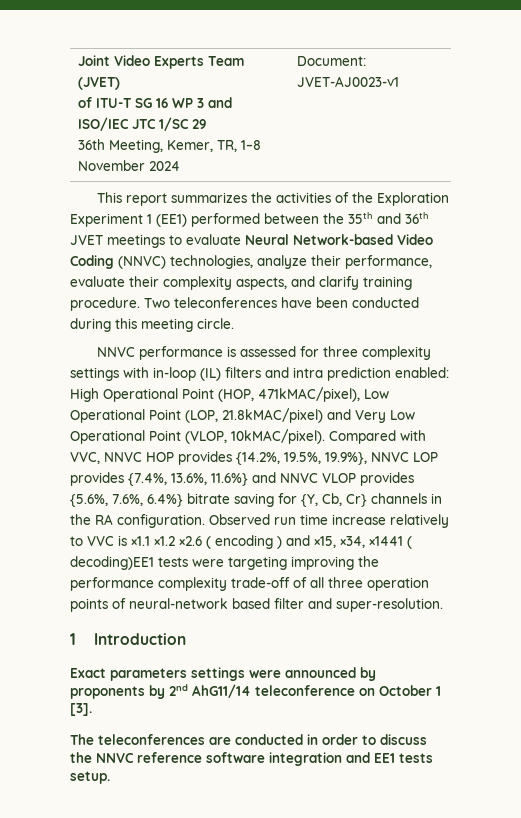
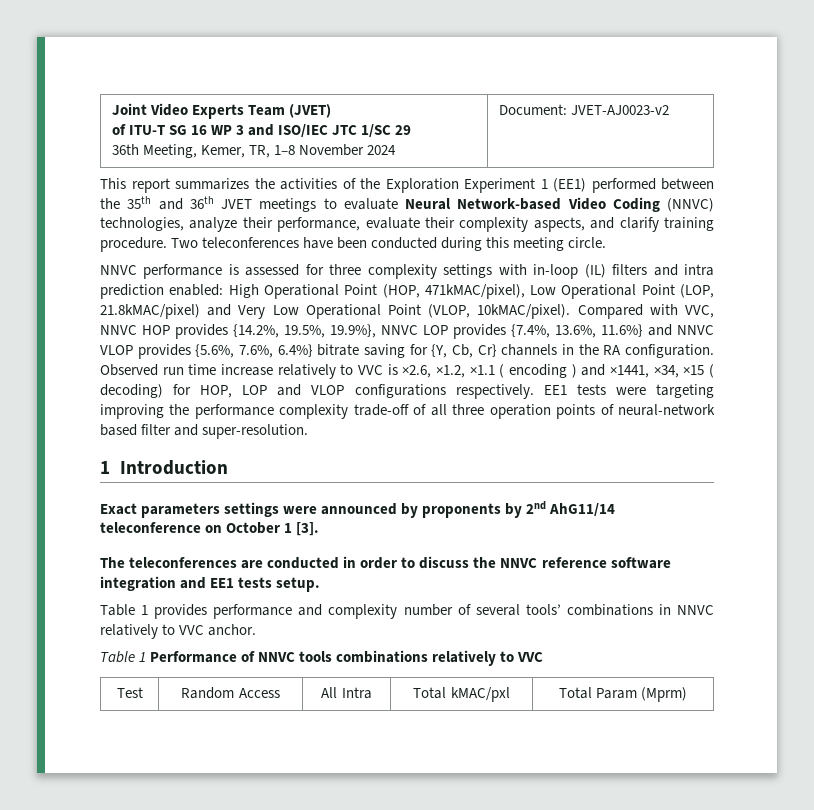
  Joint Video Experts Team (JVET)
  of ITU-T SG 16 WP 3 and ISO/IEC JTC 1/SC 29
- 36th Meeting, Kemer, TR, 1–8 November 2024 | Document: JVET-AJ0023-v1
+ 36th Meeting, Kemer, TR, 1–8 November 2024 | Document: JVET-AJ0023-v2
- Observed run time increase relatively to VVC is ×1.1 ×1.2 ×2.6 ( encoding ) and ×15, ×34, ×1441 ( decoding)EE1 tests were targeting improving the performance complexity trade-off of all three operation points of neural-network based filter and super-resolution.
+ Observed run time increase relatively to VVC is ×2.6, ×1.2, ×1.1 ( encoding ) and ×1441, ×34, ×15 ( decoding) for HOP, LOP and VLOP configurations respectively. EE1 tests were targeting improving the performance complexity trade-off of all three operation points of neural-network based filter and super-resolution.
+ Table 1 provides performance and complexity number of several tools’ combinations in NNVC relatively to VVC anchor.
+ Table 1 Performance of NNVC tools combinations relatively to VVC
+ Test | Random Access | All Intra | Total kMAC/pxl | Total Param (Mprm)

